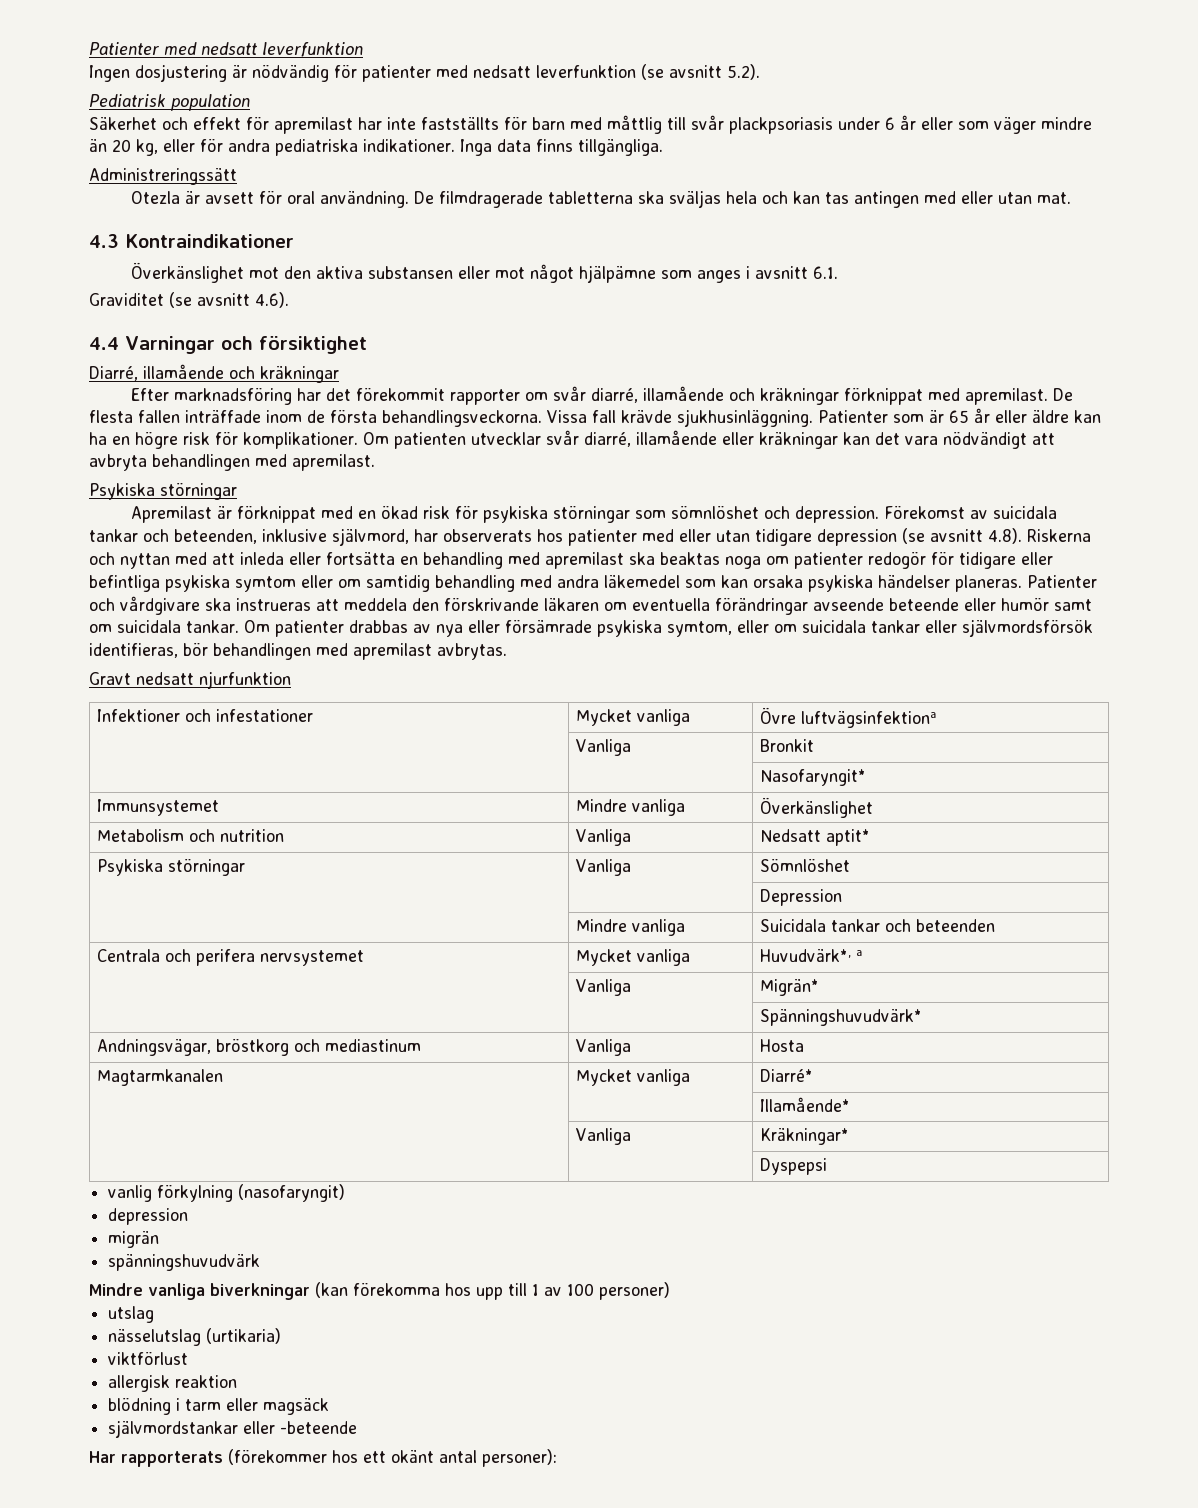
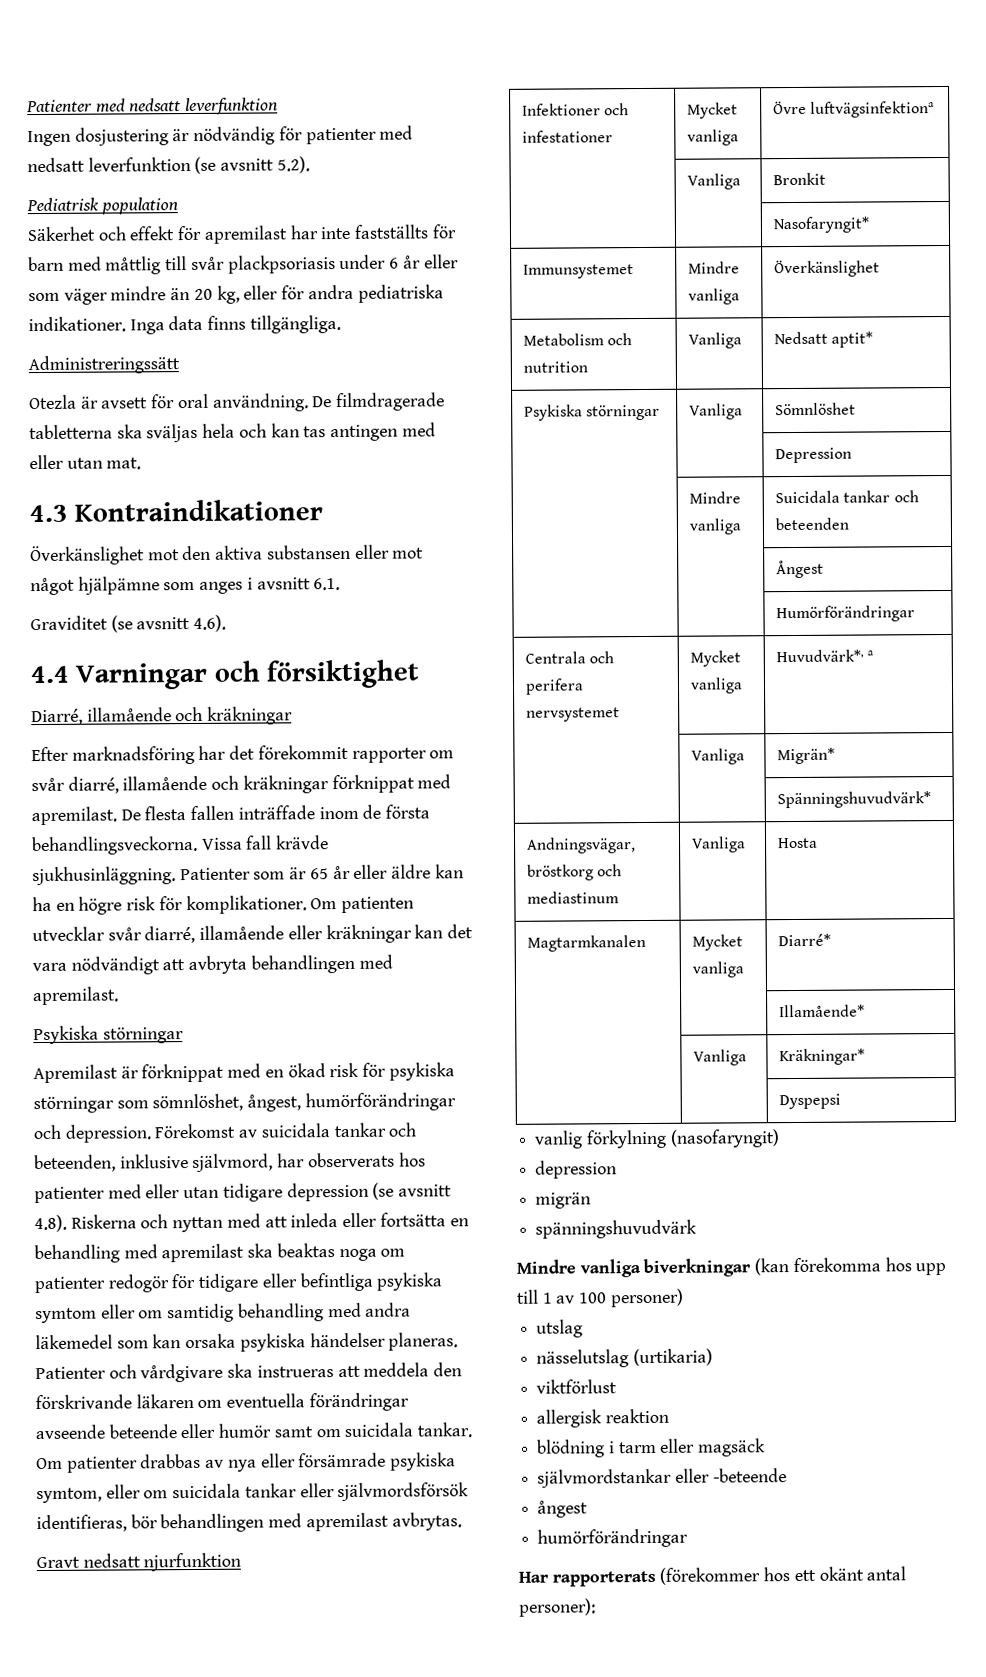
- Apremilast är förknippat med en ökad risk för psykiska störningar som sömnlöshet och depression.
+ Apremilast är förknippat med en ökad risk för psykiska störningar som sömnlöshet, ångest, humörförändringar och depression.
+ | | Ångest
+ | | Humörförändringar
+ ångest
+ humörförändringar

